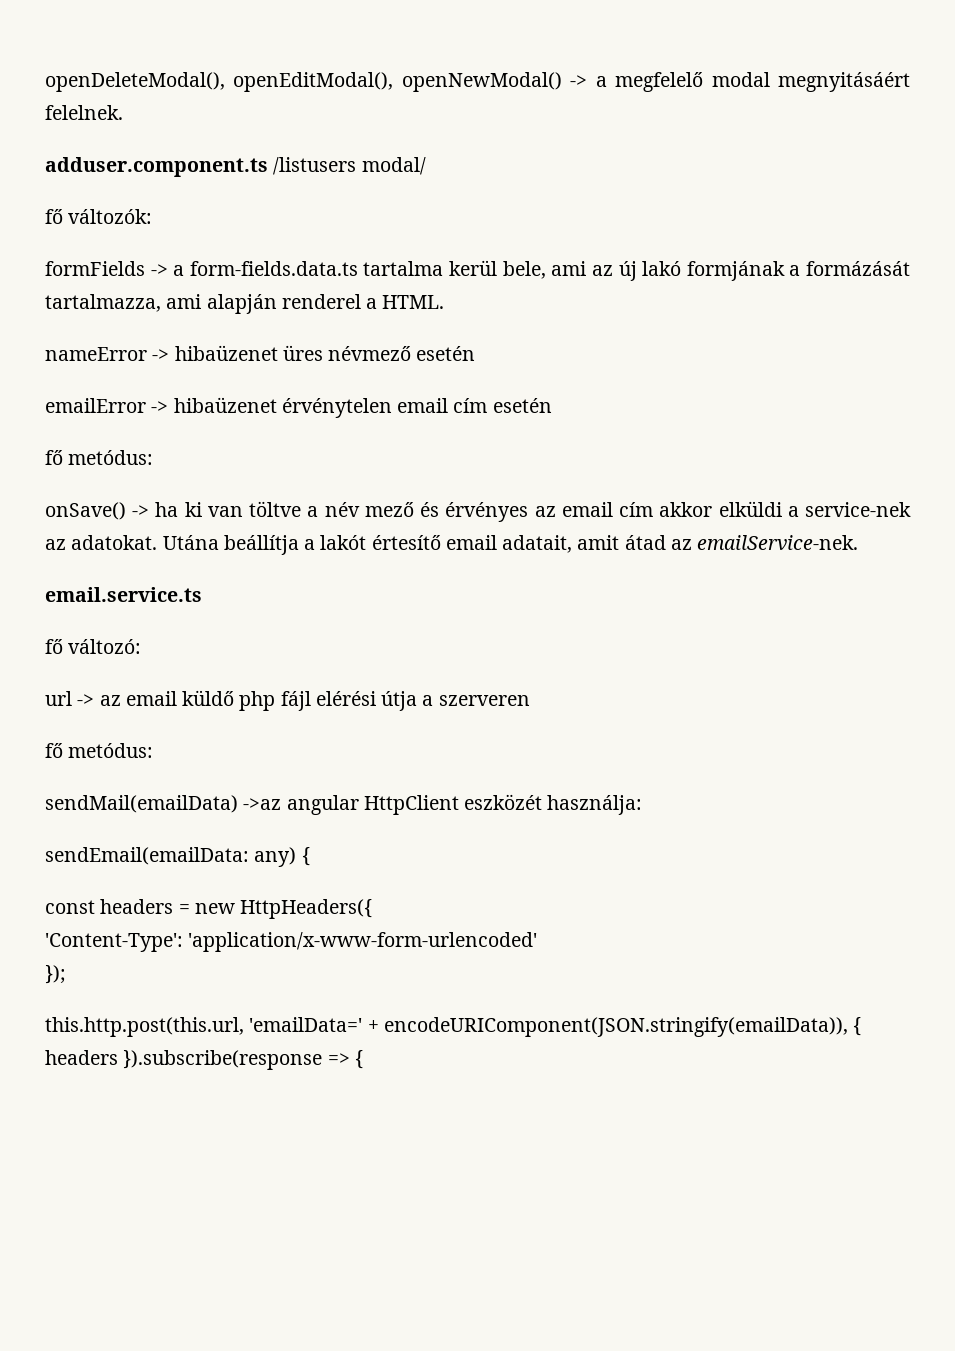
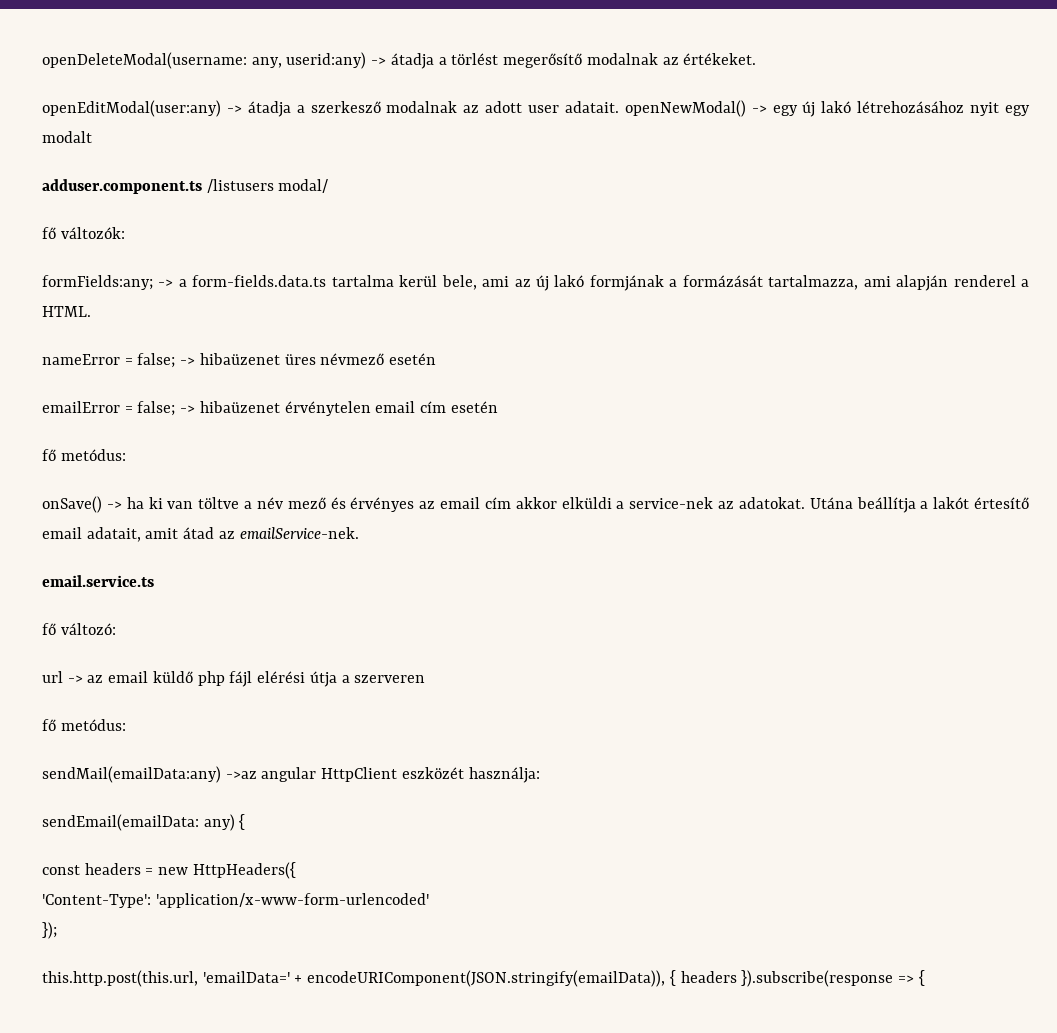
- openDeleteModal(), openEditModal(), openNewModal() -> a megfelelő modal megnyitásáért felelnek.
+ openDeleteModal(username: any, userid:any) -> átadja a törlést megerősítő modalnak az értékeket.
+ openEditModal(user:any) -> átadja a szerkesző modalnak az adott user adatait. openNewModal() -> egy új lakó létrehozásához nyit egy modalt
- formFields -> a form-fields.data.ts tartalma kerül bele, ami az új lakó formjának a formázását tartalmazza, ami alapján renderel a HTML.
+ formFields:any; -> a form-fields.data.ts tartalma kerül bele, ami az új lakó formjának a formázását tartalmazza, ami alapján renderel a HTML.
- nameError -> hibaüzenet üres névmező esetén
+ nameError = false; -> hibaüzenet üres névmező esetén
- emailError -> hibaüzenet érvénytelen email cím esetén
+ emailError = false; -> hibaüzenet érvénytelen email cím esetén
- sendMail(emailData) ->az angular HttpClient eszközét használja:
+ sendMail(emailData:any) ->az angular HttpClient eszközét használja:

